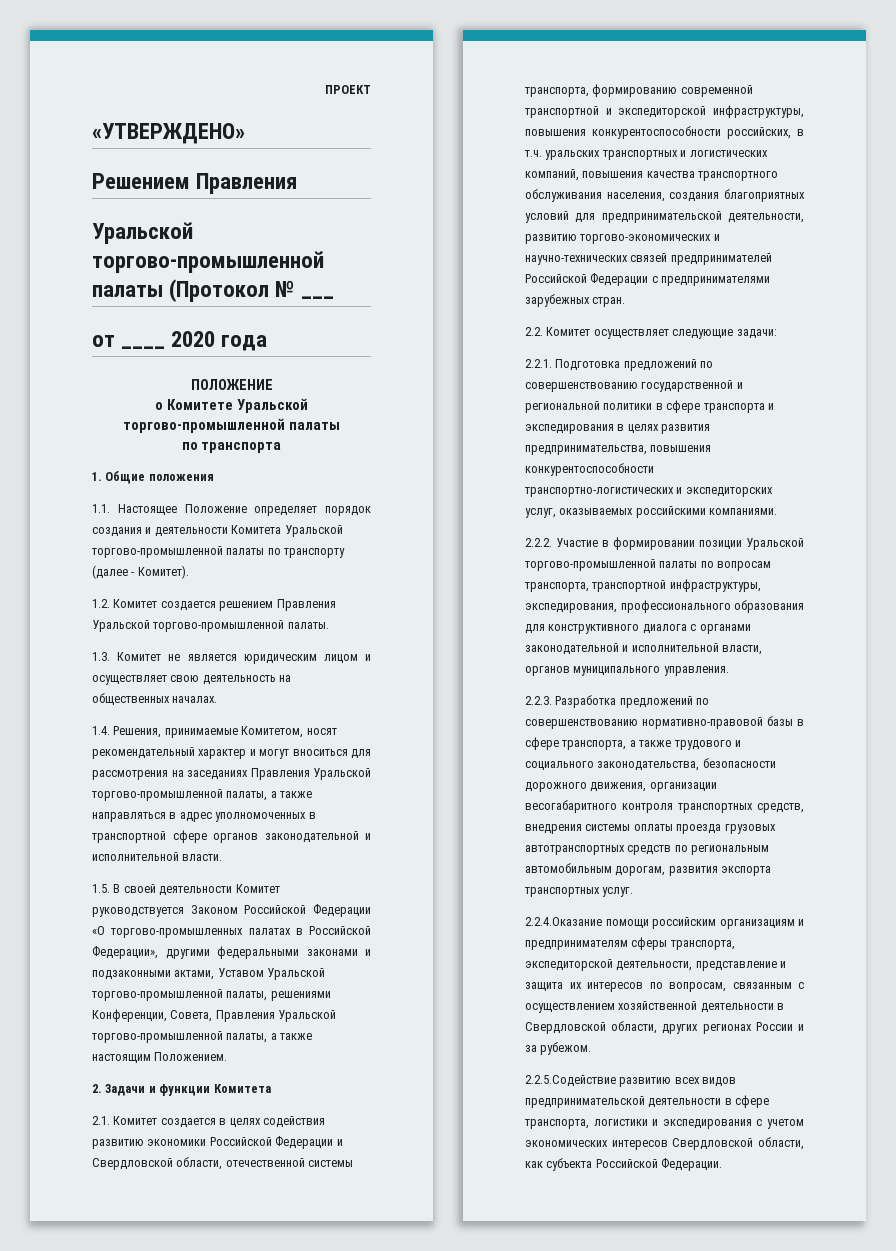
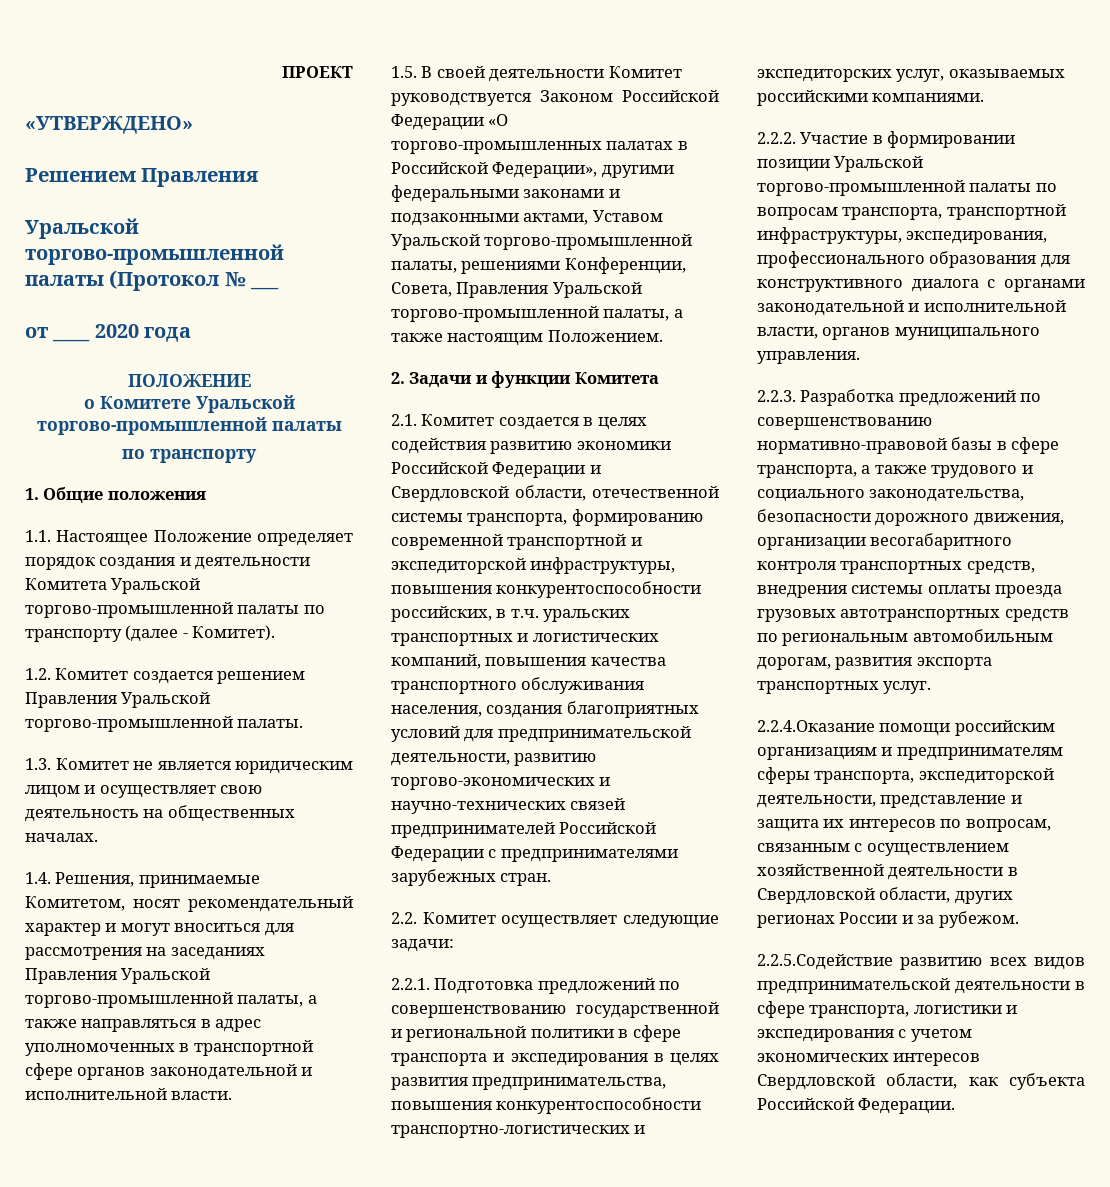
  о Комитете Уральской торгово-промышленной палаты
- по транспорта
+ по транспорту

